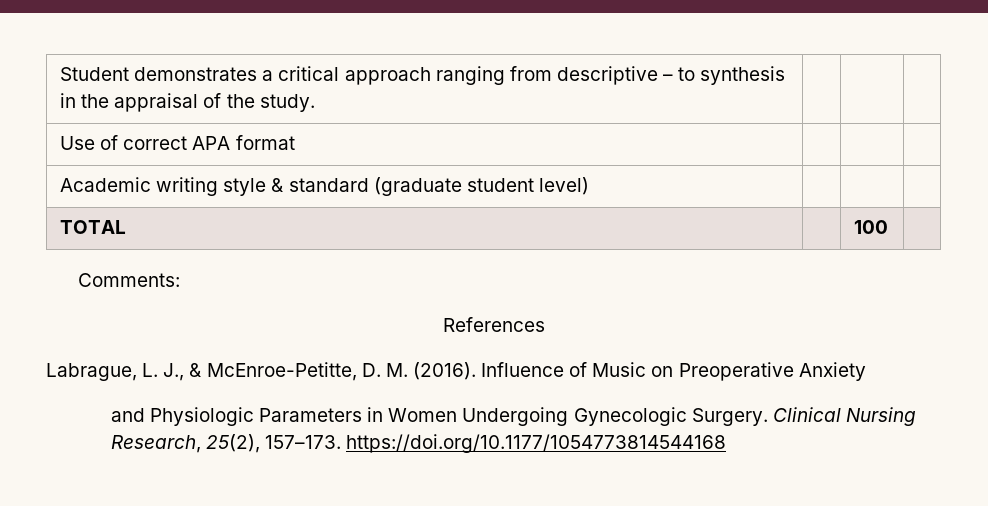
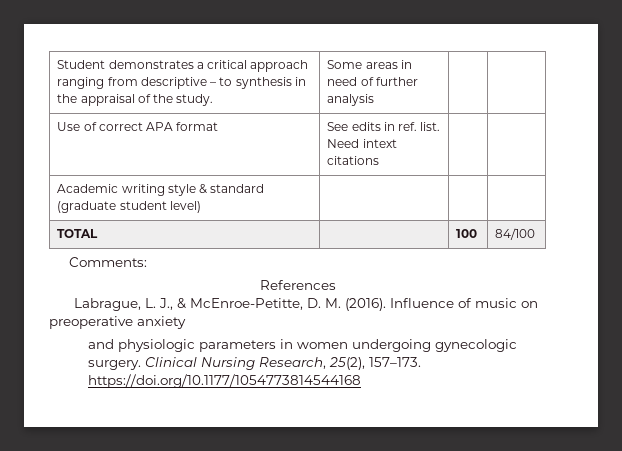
- Student demonstrates a critical approach ranging from descriptive – to synthesis in the appraisal of the study. | | |
+ Student demonstrates a critical approach ranging from descriptive – to synthesis in the appraisal of the study. | Some areas in need of further analysis | |
- Use of correct APA format | | |
+ Use of correct APA format | See edits in ref. list. Need intext citations | |
- TOTAL | | 100 |
+ TOTAL | | 100 | 84/100
- Influence of Music on Preoperative Anxiety
- and Physiologic Parameters in Women Undergoing Gynecologic Surgery.
+ Influence of music on preoperative anxiety
+ and physiologic parameters in women undergoing gynecologic surgery.

